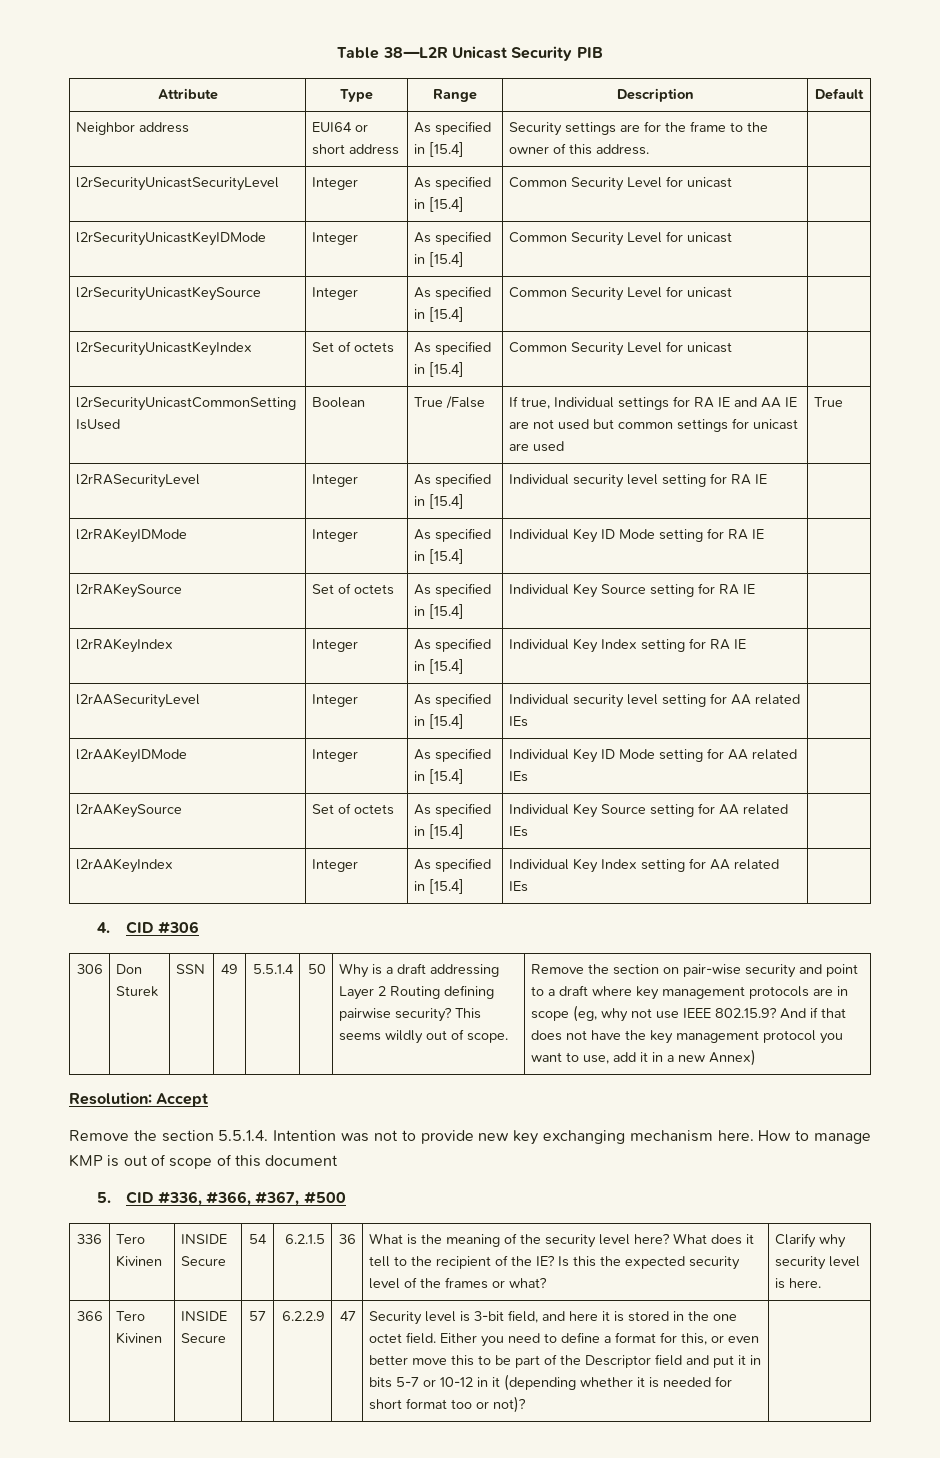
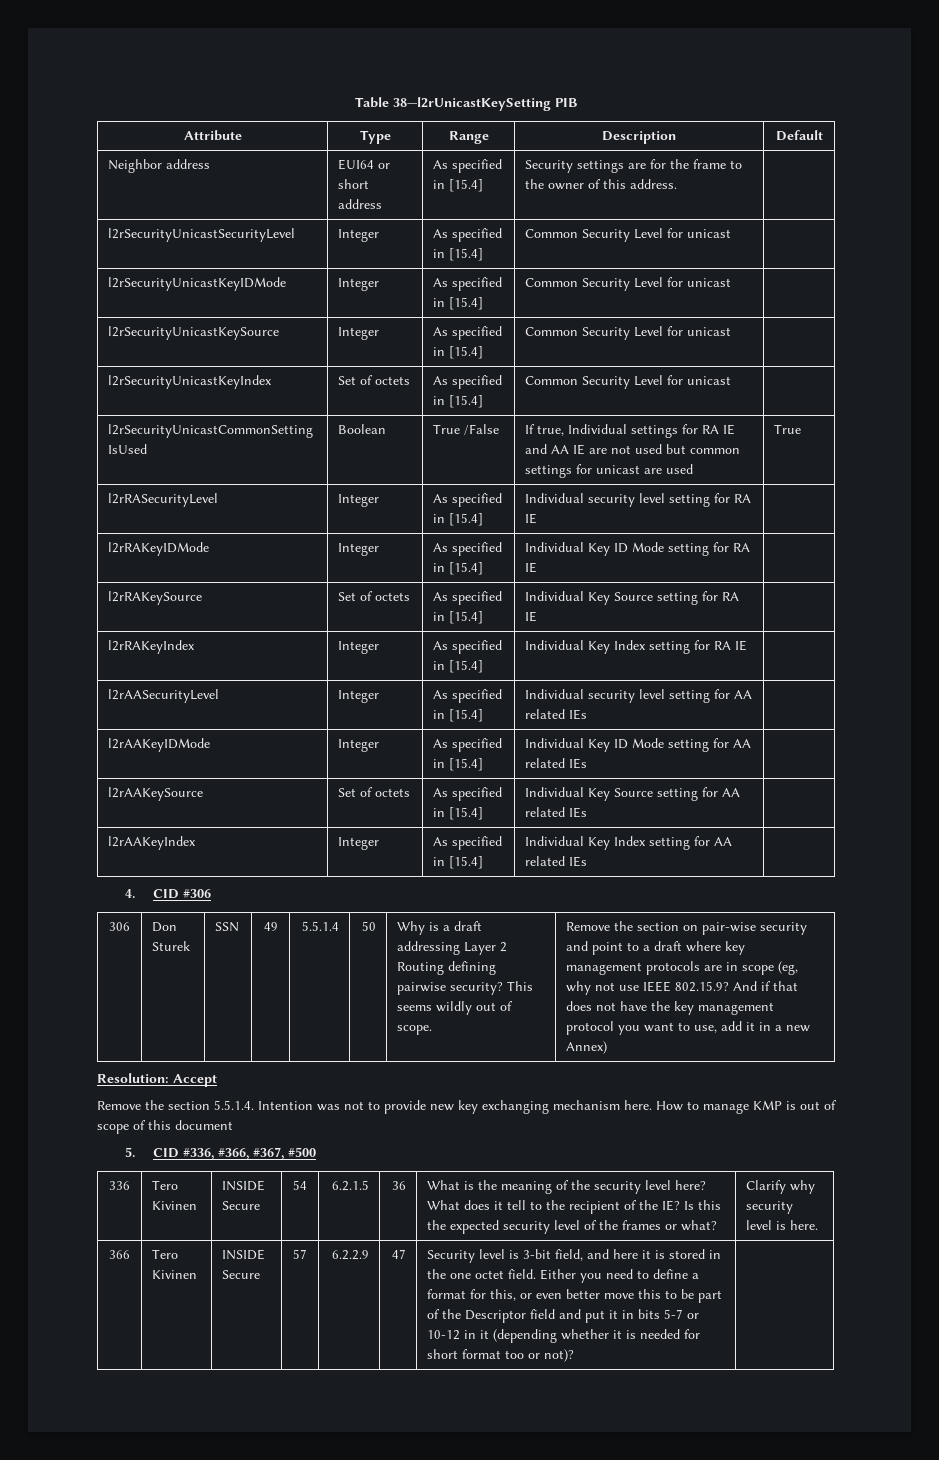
- Table 38—L2R Unicast Security PIB
+ Table 38—l2rUnicastKeySetting PIB

